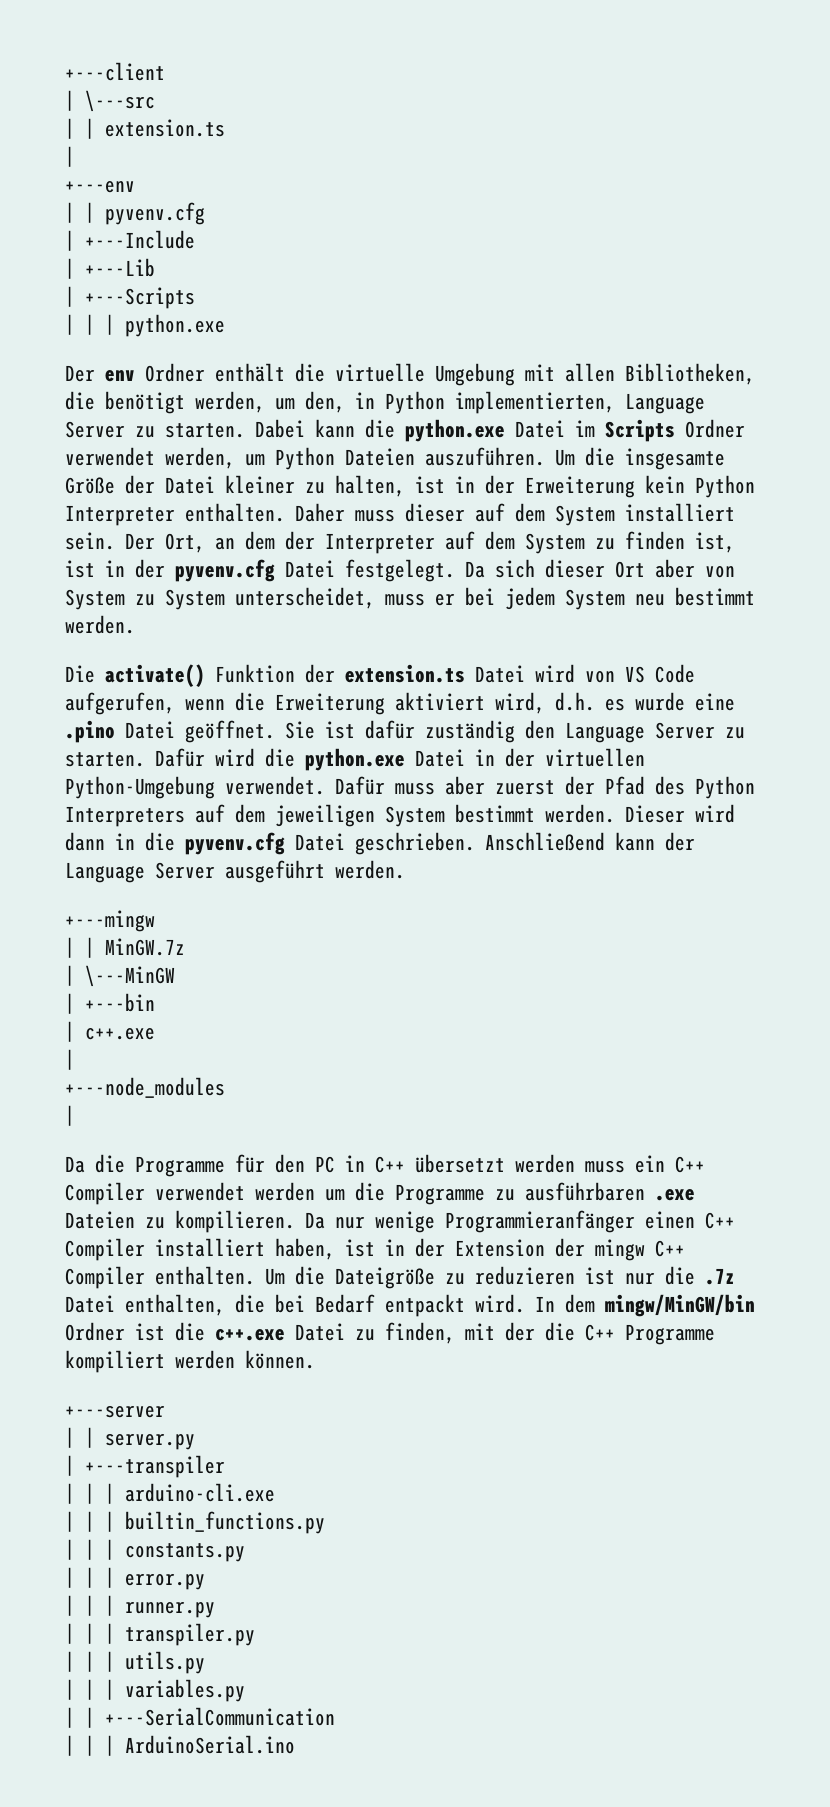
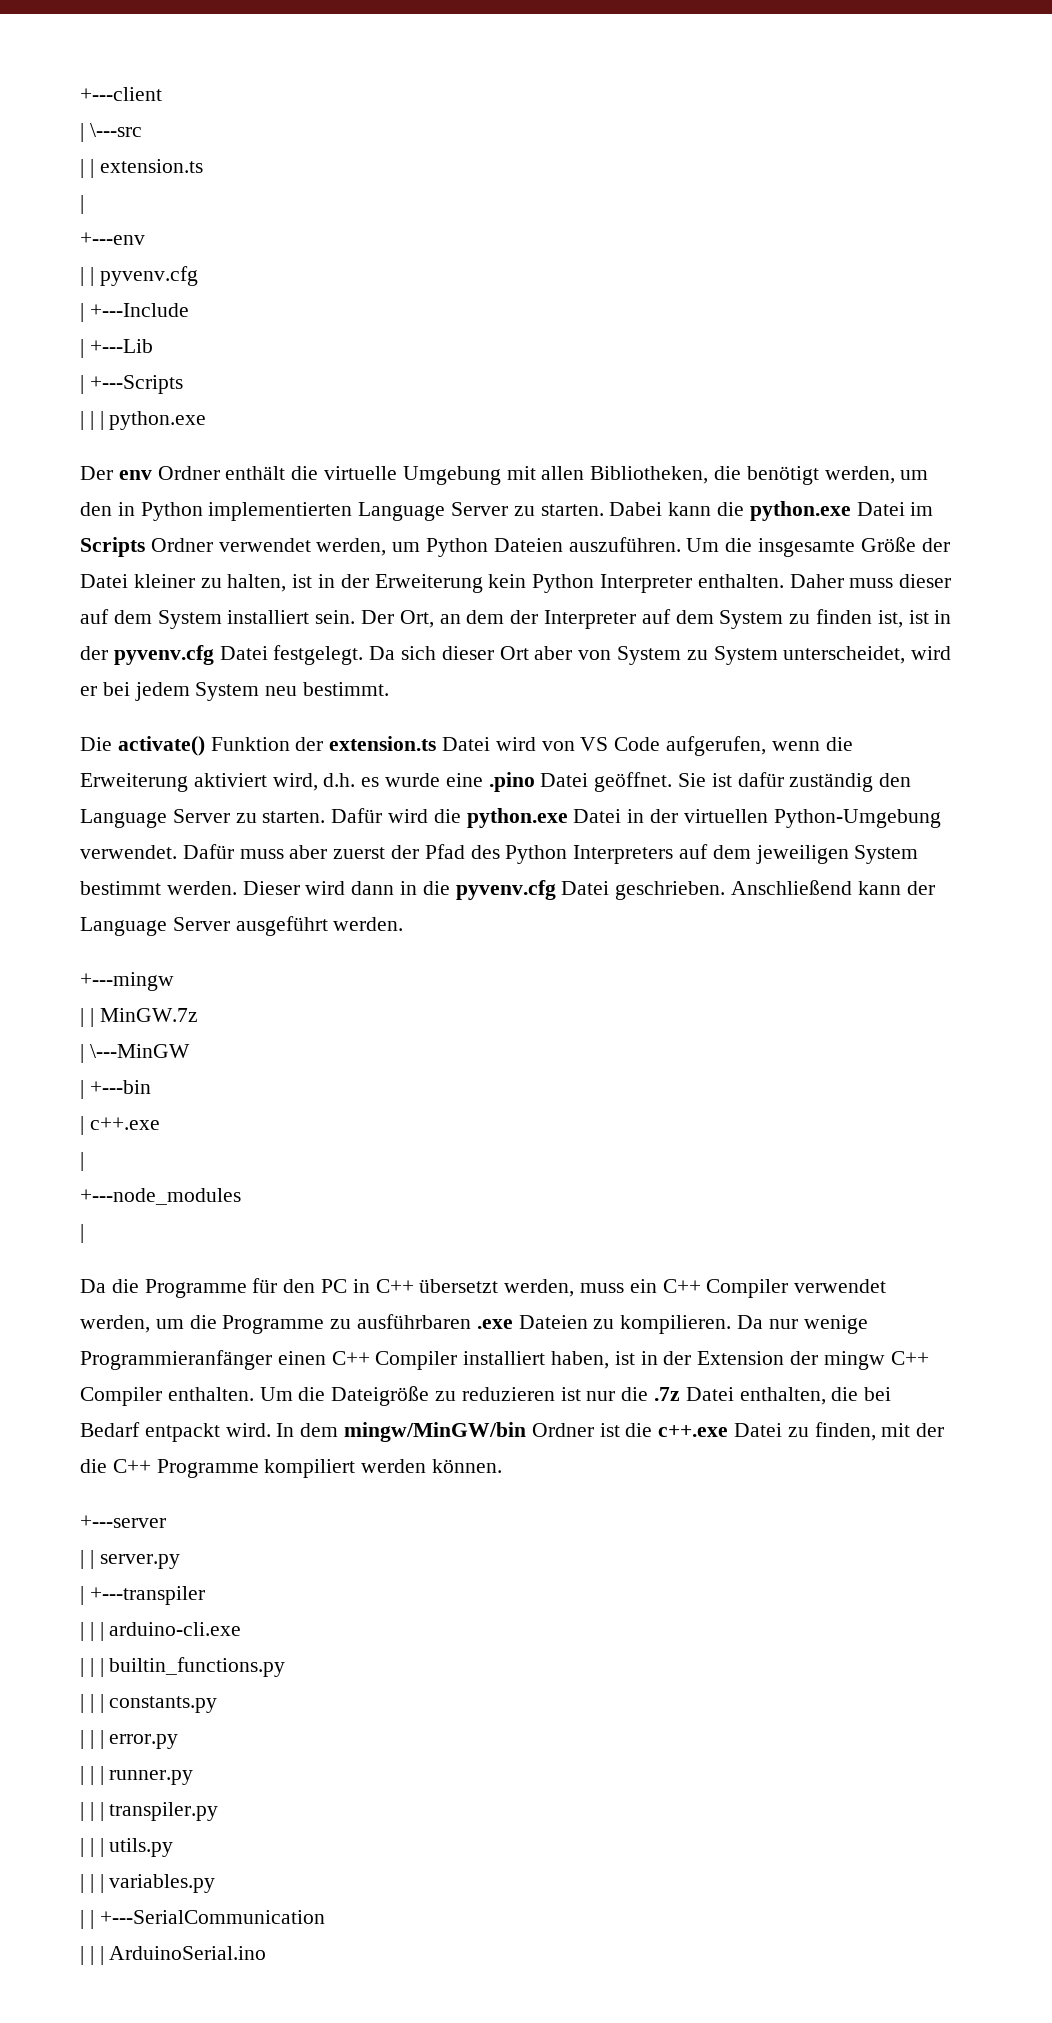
- Der env Ordner enthält die virtuelle Umgebung mit allen Bibliotheken, die benötigt werden, um den, in Python implementierten, Language Server zu starten.
+ Der env Ordner enthält die virtuelle Umgebung mit allen Bibliotheken, die benötigt werden, um den in Python implementierten Language Server zu starten.
- Da sich dieser Ort aber von System zu System unterscheidet, muss er bei jedem System neu bestimmt werden.
+ Da sich dieser Ort aber von System zu System unterscheidet, wird er bei jedem System neu bestimmt.
- Da die Programme für den PC in C++ übersetzt werden muss ein C++ Compiler verwendet werden um die Programme zu ausführbaren .exe Dateien zu kompilieren.
+ Da die Programme für den PC in C++ übersetzt werden, muss ein C++ Compiler verwendet werden, um die Programme zu ausführbaren .exe Dateien zu kompilieren.

